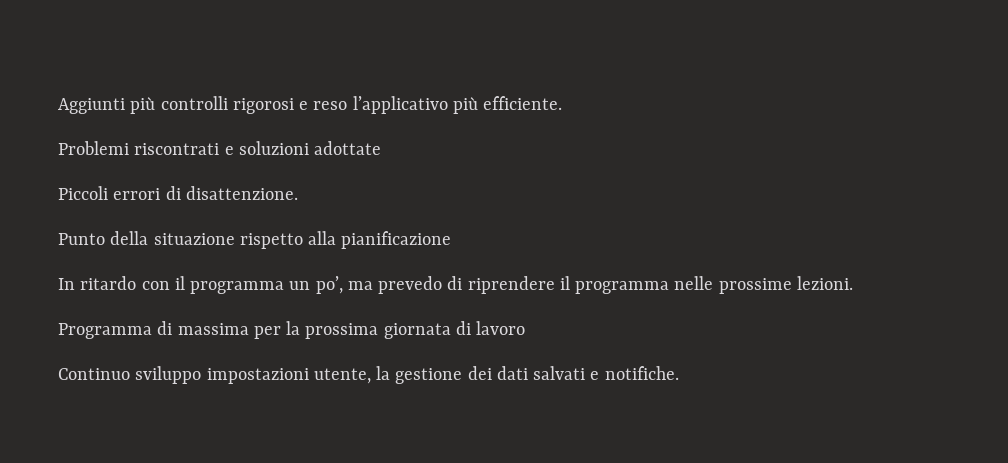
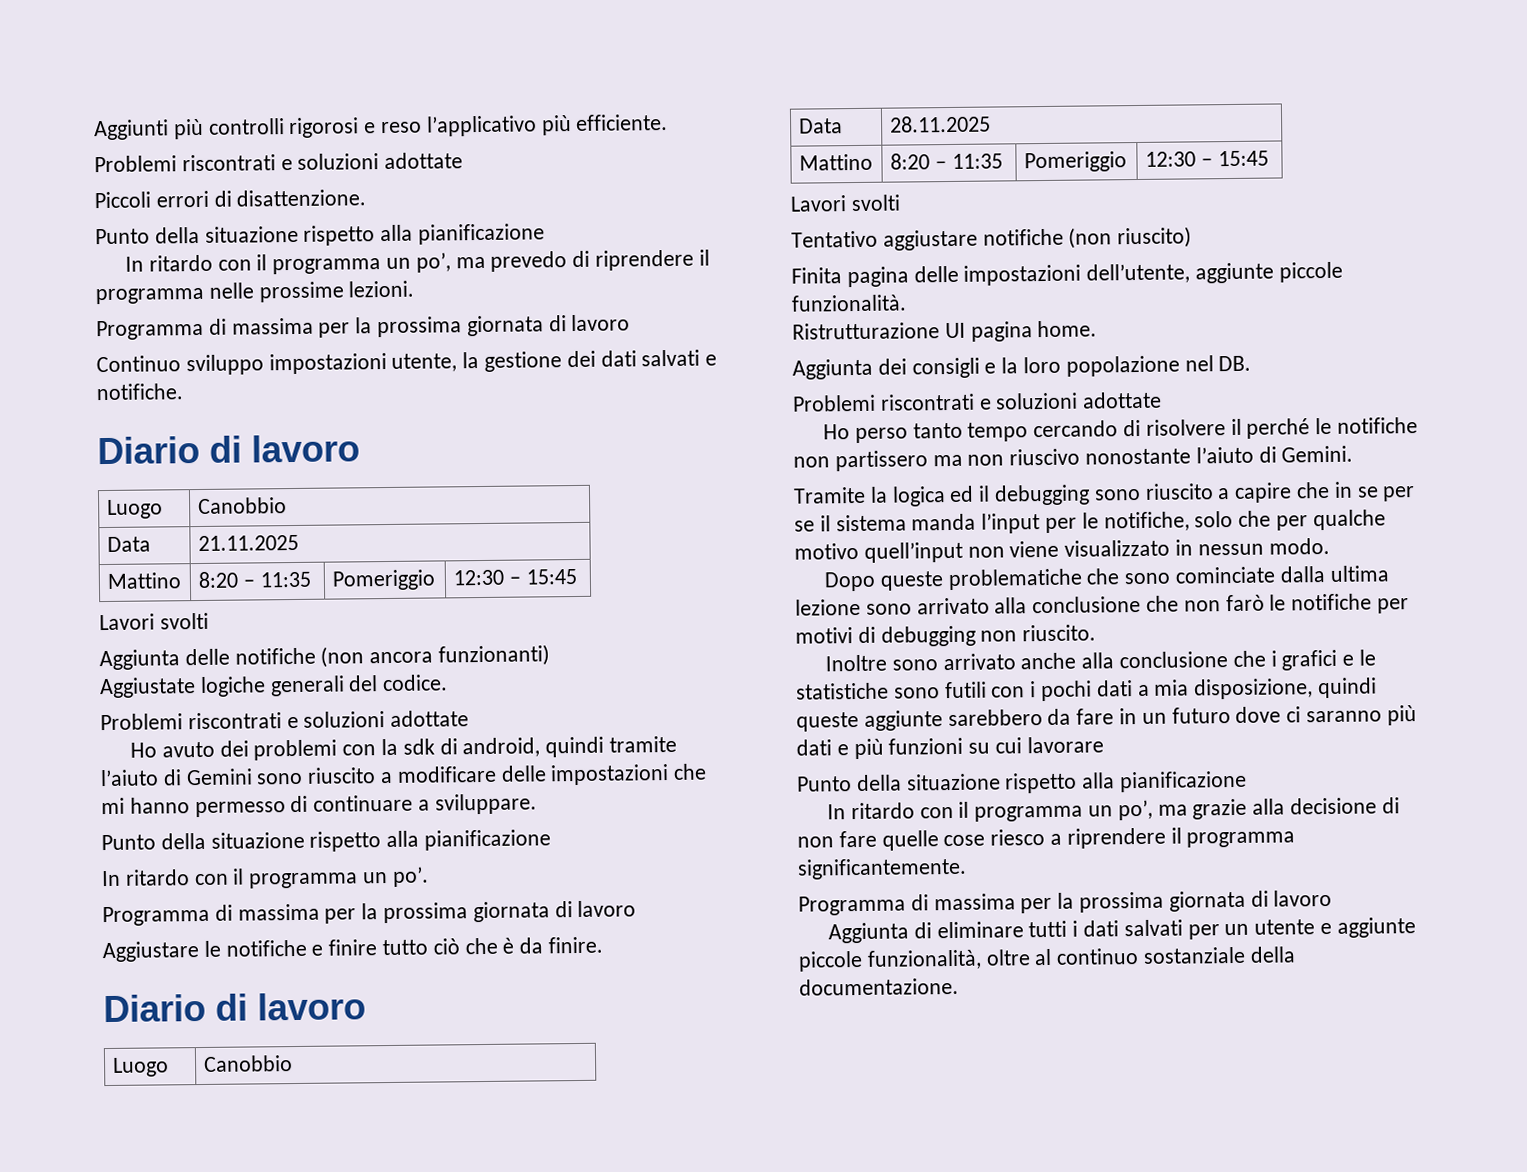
  Continuo sviluppo impostazioni utente, la gestione dei dati salvati e notifiche.
+ Diario di lavoro
+ Luogo | Canobbio
+ Data | 21.11.2025
+ Mattino | 8:20 – 11:35 | Pomeriggio | 12:30 – 15:45
+ Lavori svolti
+ Aggiunta delle notifiche (non ancora funzionanti)
+ Aggiustate logiche generali del codice.
+ Problemi riscontrati e soluzioni adottate
+ Ho avuto dei problemi con la sdk di android, quindi tramite l’aiuto di Gemini sono riuscito a modificare delle impostazioni che mi hanno permesso di continuare a sviluppare.
+ Punto della situazione rispetto alla pianificazione
+ In ritardo con il programma un po’.
+ Programma di massima per la prossima giornata di lavoro
+ Aggiustare le notifiche e finire tutto ciò che è da finire.
+ Diario di lavoro
+ Luogo | Canobbio
+ Data | 28.11.2025
+ Mattino | 8:20 – 11:35 | Pomeriggio | 12:30 – 15:45
+ Lavori svolti
+ Tentativo aggiustare notifiche (non riuscito)
+ Finita pagina delle impostazioni dell’utente, aggiunte piccole funzionalità.
+ Ristrutturazione UI pagina home.
+ Aggiunta dei consigli e la loro popolazione nel DB.
+ Problemi riscontrati e soluzioni adottate
+ Ho perso tanto tempo cercando di risolvere il perché le notifiche non partissero ma non riuscivo nonostante l’aiuto di Gemini.
+ Tramite la logica ed il debugging sono riuscito a capire che in se per se il sistema manda l’input per le notifiche, solo che per qualche motivo quell’input non viene visualizzato in nessun modo.
+ Dopo queste problematiche che sono cominciate dalla ultima lezione sono arrivato alla conclusione che non farò le notifiche per motivi di debugging non riuscito.
+ Inoltre sono arrivato anche alla conclusione che i grafici e le statistiche sono futili con i pochi dati a mia disposizione, quindi queste aggiunte sarebbero da fare in un futuro dove ci saranno più dati e più funzioni su cui lavorare
+ Punto della situazione rispetto alla pianificazione
+ In ritardo con il programma un po’, ma grazie alla decisione di non fare quelle cose riesco a riprendere il programma significantemente.
+ Programma di massima per la prossima giornata di lavoro
+ Aggiunta di eliminare tutti i dati salvati per un utente e aggiunte piccole funzionalità, oltre al continuo sostanziale della documentazione.

